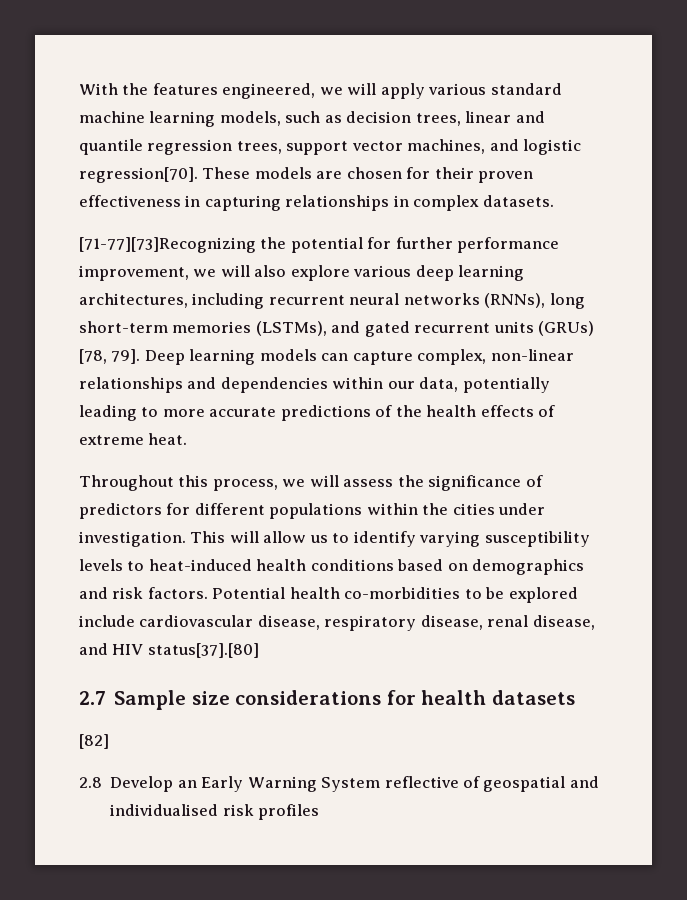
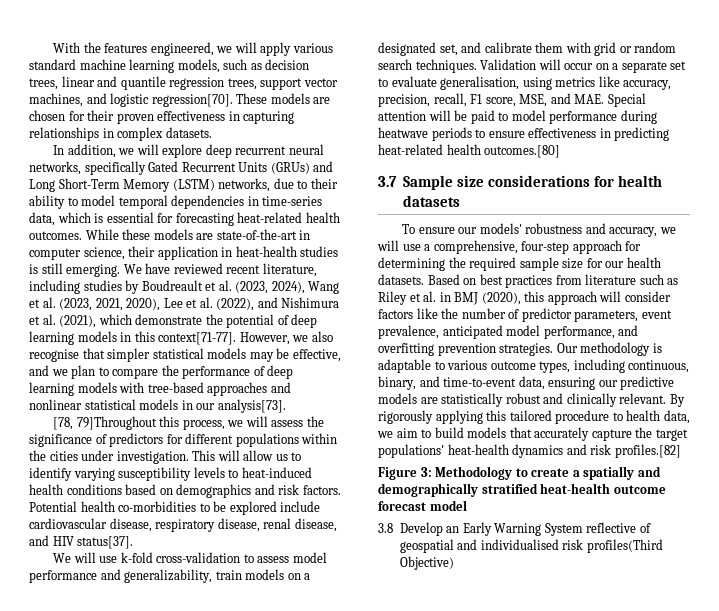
- [71-77][73]Recognizing the potential for further performance improvement, we will also explore various deep learning architectures, including recurrent neural networks (RNNs), long short-term memories (LSTMs), and gated recurrent units (GRUs) [78, 79]. Deep learning models can capture complex, non-linear relationships and dependencies within our data, potentially leading to more accurate predictions of the health effects of extreme heat.
- Throughout this process, we will assess the significance of predictors for different populations within the cities under investigation.
+ In addition, we will explore deep recurrent neural networks, specifically Gated Recurrent Units (GRUs) and Long Short-Term Memory (LSTM) networks, due to their ability to model temporal dependencies in time-series data, which is essential for forecasting heat-related health outcomes. While these models are state-of-the-art in computer science, their application in heat-health studies is still emerging. We have reviewed recent literature, including studies by Boudreault et al. (2023, 2024), Wang et al. (2023, 2021, 2020), Lee et al. (2022), and Nishimura et al. (2021), which demonstrate the potential of deep learning models in this context[71-77]. However, we also recognise that simpler statistical models may be effective, and we plan to compare the performance of deep learning models with tree-based approaches and nonlinear statistical models in our analysis[73].
+ [78, 79]Throughout this process, we will assess the significance of predictors for different populations within the cities under investigation.
- Potential health co-morbidities to be explored include cardiovascular disease, respiratory disease, renal disease, and HIV status[37].[80]
- 2.7 Sample size considerations for health datasets
+ Potential health co-morbidities to be explored include cardiovascular disease, respiratory disease, renal disease, and HIV status[37].
+ We will use k-fold cross-validation to assess model performance and generalizability, train models on a designated set, and calibrate them with grid or random search techniques. Validation will occur on a separate set to evaluate generalisation, using metrics like accuracy, precision, recall, F1 score, MSE, and MAE. Special attention will be paid to model performance during heatwave periods to ensure effectiveness in predicting heat-related health outcomes.[80]
+ 3.7 Sample size considerations for health datasets
- [82]
- 2.8 Develop an Early Warning System reflective of geospatial and individualised risk profiles
+ To ensure our models' robustness and accuracy, we will use a comprehensive, four-step approach for determining the required sample size for our health datasets. Based on best practices from literature such as Riley et al. in BMJ (2020), this approach will consider factors like the number of predictor parameters, event prevalence, anticipated model performance, and overfitting prevention strategies. Our methodology is adaptable to various outcome types, including continuous, binary, and time-to-event data, ensuring our predictive models are statistically robust and clinically relevant. By rigorously applying this tailored procedure to health data, we aim to build models that accurately capture the target populations' heat-health dynamics and risk profiles.[82]
+ Figure 3: Methodology to create a spatially and demographically stratified heat-health outcome forecast model
+ 3.8 Develop an Early Warning System reflective of geospatial and individualised risk profiles(Third Objective)

